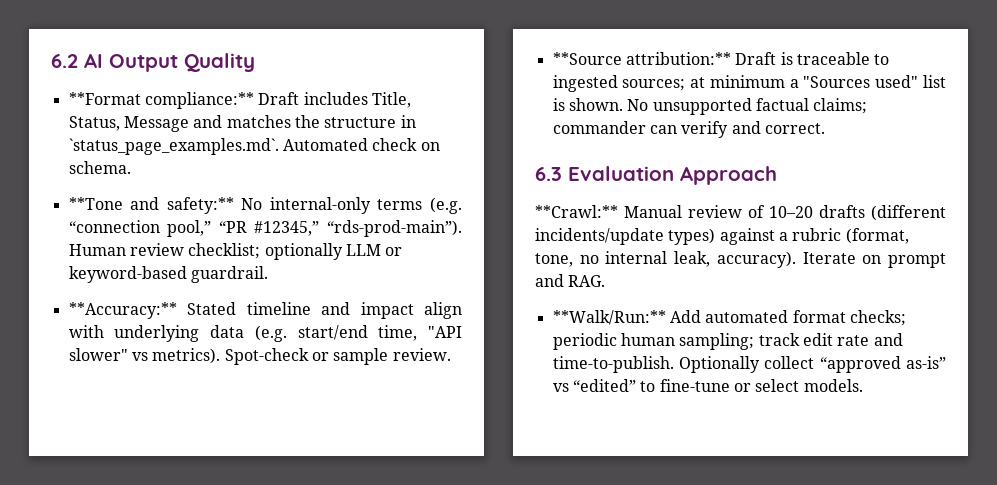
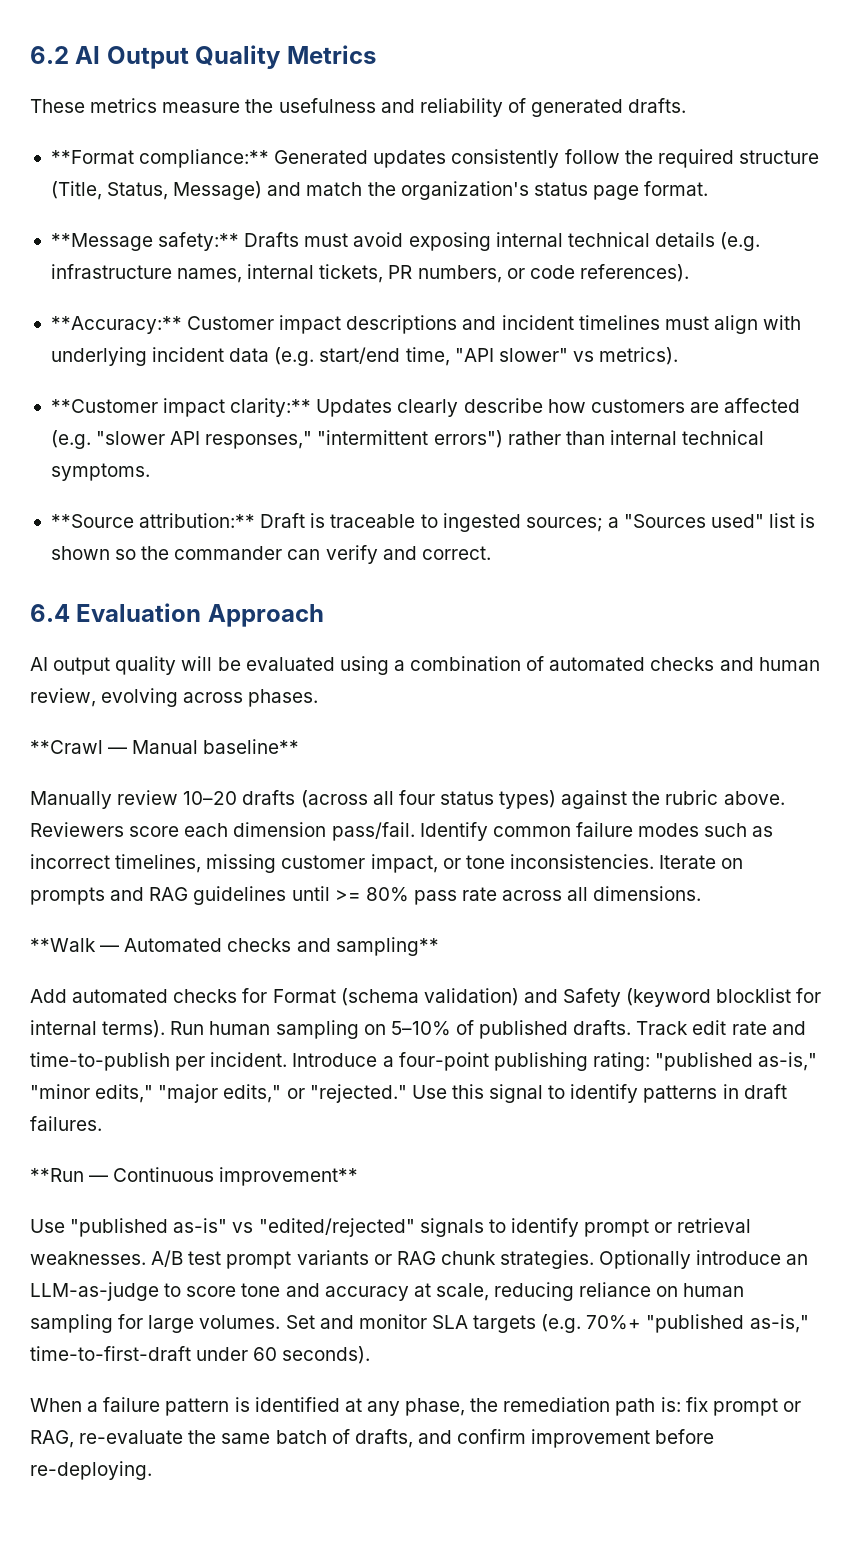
- 6.2 AI Output Quality
- **Format compliance:** Draft includes Title, Status, Message and matches the structure in `status_page_examples.md`. Automated check on schema.
- **Tone and safety:** No internal-only terms (e.g. “connection pool,” “PR #12345,” “rds-prod-main”). Human review checklist; optionally LLM or keyword-based guardrail.
- **Accuracy:** Stated timeline and impact align with underlying data (e.g. start/end time, "API slower" vs metrics). Spot-check or sample review.
+ 6.2 AI Output Quality Metrics
+ These metrics measure the usefulness and reliability of generated drafts.
+ **Format compliance:** Generated updates consistently follow the required structure (Title, Status, Message) and match the organization's status page format.
+ **Message safety:** Drafts must avoid exposing internal technical details (e.g. infrastructure names, internal tickets, PR numbers, or code references).
+ **Accuracy:** Customer impact descriptions and incident timelines must align with underlying incident data (e.g. start/end time, "API slower" vs metrics).
+ **Customer impact clarity:** Updates clearly describe how customers are affected (e.g. "slower API responses," "intermittent errors") rather than internal technical symptoms.
- **Source attribution:** Draft is traceable to ingested sources; at minimum a "Sources used" list is shown. No unsupported factual claims; commander can verify and correct.
+ **Source attribution:** Draft is traceable to ingested sources; a "Sources used" list is shown so the commander can verify and correct.
- 6.3 Evaluation Approach
+ 6.4 Evaluation Approach
- **Crawl:** Manual review of 10–20 drafts (different incidents/update types) against a rubric (format, tone, no internal leak, accuracy). Iterate on prompt and RAG.
- **Walk/Run:** Add automated format checks; periodic human sampling; track edit rate and time-to-publish. Optionally collect “approved as-is” vs “edited” to fine-tune or select models.
+ AI output quality will be evaluated using a combination of automated checks and human review, evolving across phases.
+ **Crawl — Manual baseline**
+ Manually review 10–20 drafts (across all four status types) against the rubric above. Reviewers score each dimension pass/fail. Identify common failure modes such as incorrect timelines, missing customer impact, or tone inconsistencies. Iterate on prompts and RAG guidelines until >= 80% pass rate across all dimensions.
+ **Walk — Automated checks and sampling**
+ Add automated checks for Format (schema validation) and Safety (keyword blocklist for internal terms). Run human sampling on 5–10% of published drafts. Track edit rate and time-to-publish per incident. Introduce a four-point publishing rating: "published as-is," "minor edits," "major edits," or "rejected." Use this signal to identify patterns in draft failures.
+ **Run — Continuous improvement**
+ Use "published as-is" vs "edited/rejected" signals to identify prompt or retrieval weaknesses. A/B test prompt variants or RAG chunk strategies. Optionally introduce an LLM-as-judge to score tone and accuracy at scale, reducing reliance on human sampling for large volumes. Set and monitor SLA targets (e.g. 70%+ "published as-is," time-to-first-draft under 60 seconds).
+ When a failure pattern is identified at any phase, the remediation path is: fix prompt or RAG, re-evaluate the same batch of drafts, and confirm improvement before re-deploying.

